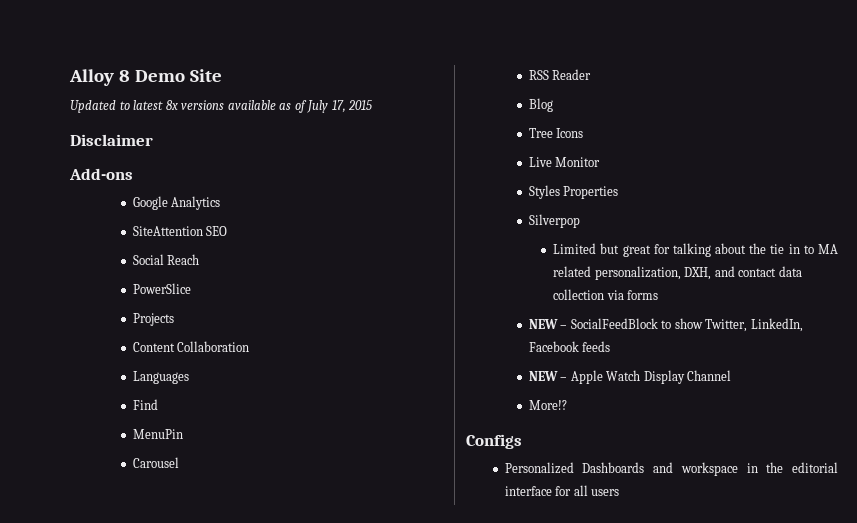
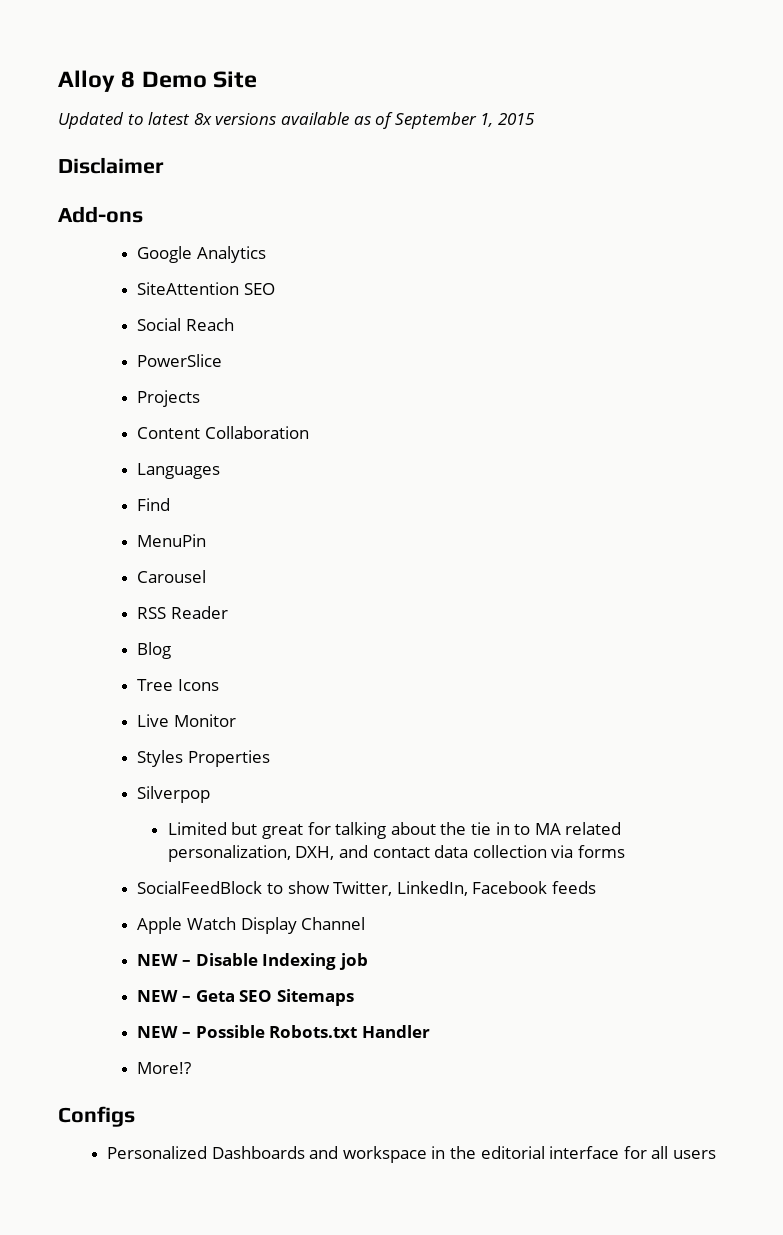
- Updated to latest 8x versions available as of July 17, 2015
+ Updated to latest 8x versions available as of September 1, 2015
- NEW – SocialFeedBlock to show Twitter, LinkedIn, Facebook feeds
+ SocialFeedBlock to show Twitter, LinkedIn, Facebook feeds
- NEW – Apple Watch Display Channel
+ Apple Watch Display Channel
+ NEW – Disable Indexing job
+ NEW – Geta SEO Sitemaps
+ NEW – Possible Robots.txt Handler

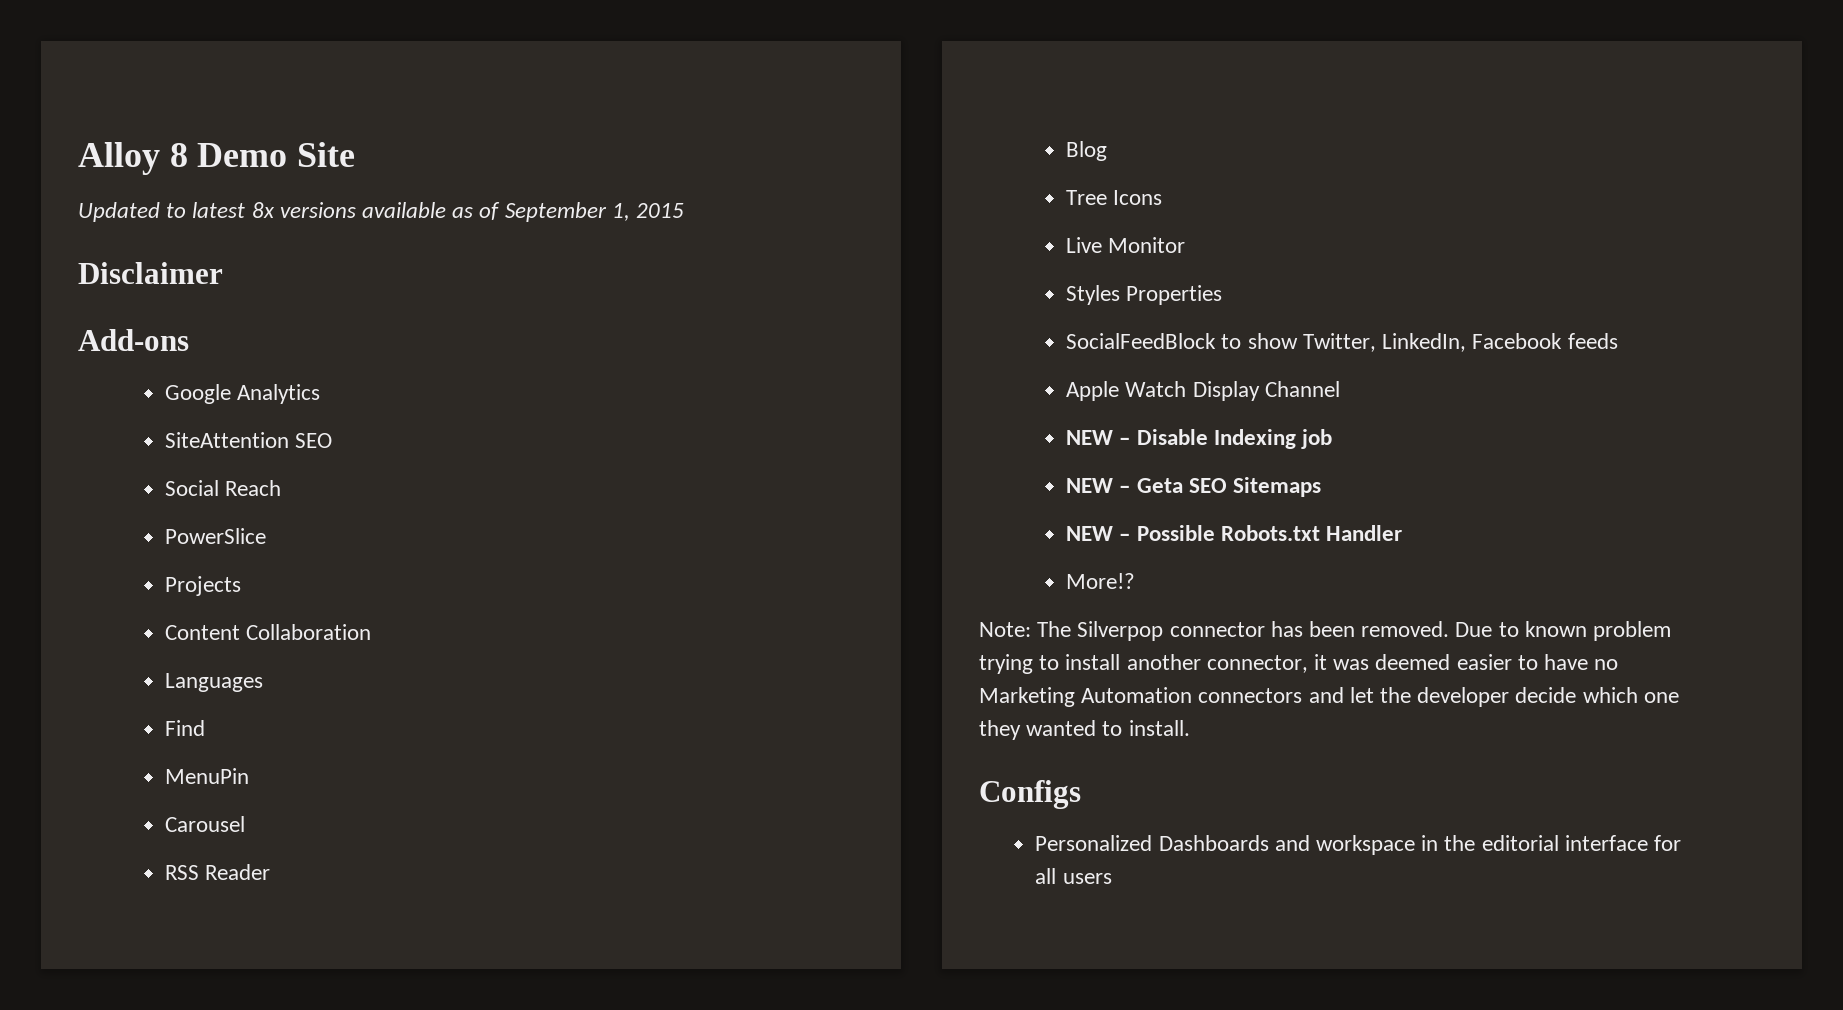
- Silverpop
- Limited but great for talking about the tie in to MA related personalization, DXH, and contact data collection via forms
+ Note: The Silverpop connector has been removed. Due to known problem trying to install another connector, it was deemed easier to have no Marketing Automation connectors and let the developer decide which one they wanted to install.

